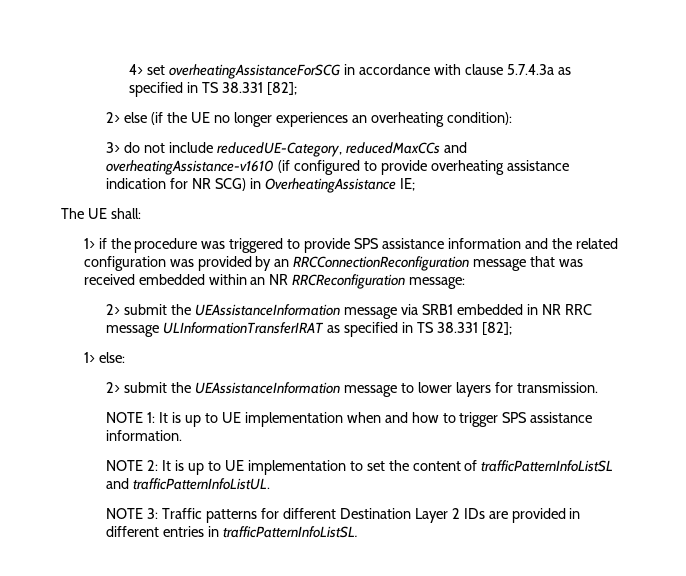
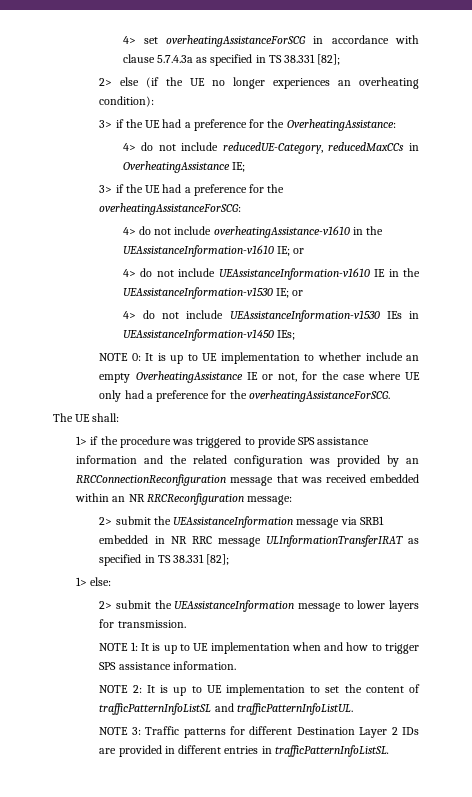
- 3> do not include reducedUE-Category, reducedMaxCCs and overheatingAssistance-v1610 (if configured to provide overheating assistance indication for NR SCG) in OverheatingAssistance IE;
+ 3> if the UE had a preference for the OverheatingAssistance:
+ 4> do not include reducedUE-Category, reducedMaxCCs in OverheatingAssistance IE;
+ 3> if the UE had a preference for the overheatingAssistanceForSCG:
+ 4> do not include overheatingAssistance-v1610 in the UEAssistanceInformation-v1610 IE; or
+ 4> do not include UEAssistanceInformation-v1610 IE in the UEAssistanceInformation-v1530 IE; or
+ 4> do not include UEAssistanceInformation-v1530 IEs in UEAssistanceInformation-v1450 IEs;
+ NOTE 0: It is up to UE implementation to whether include an empty OverheatingAssistance IE or not, for the case where UE only had a preference for the overheatingAssistanceForSCG.

